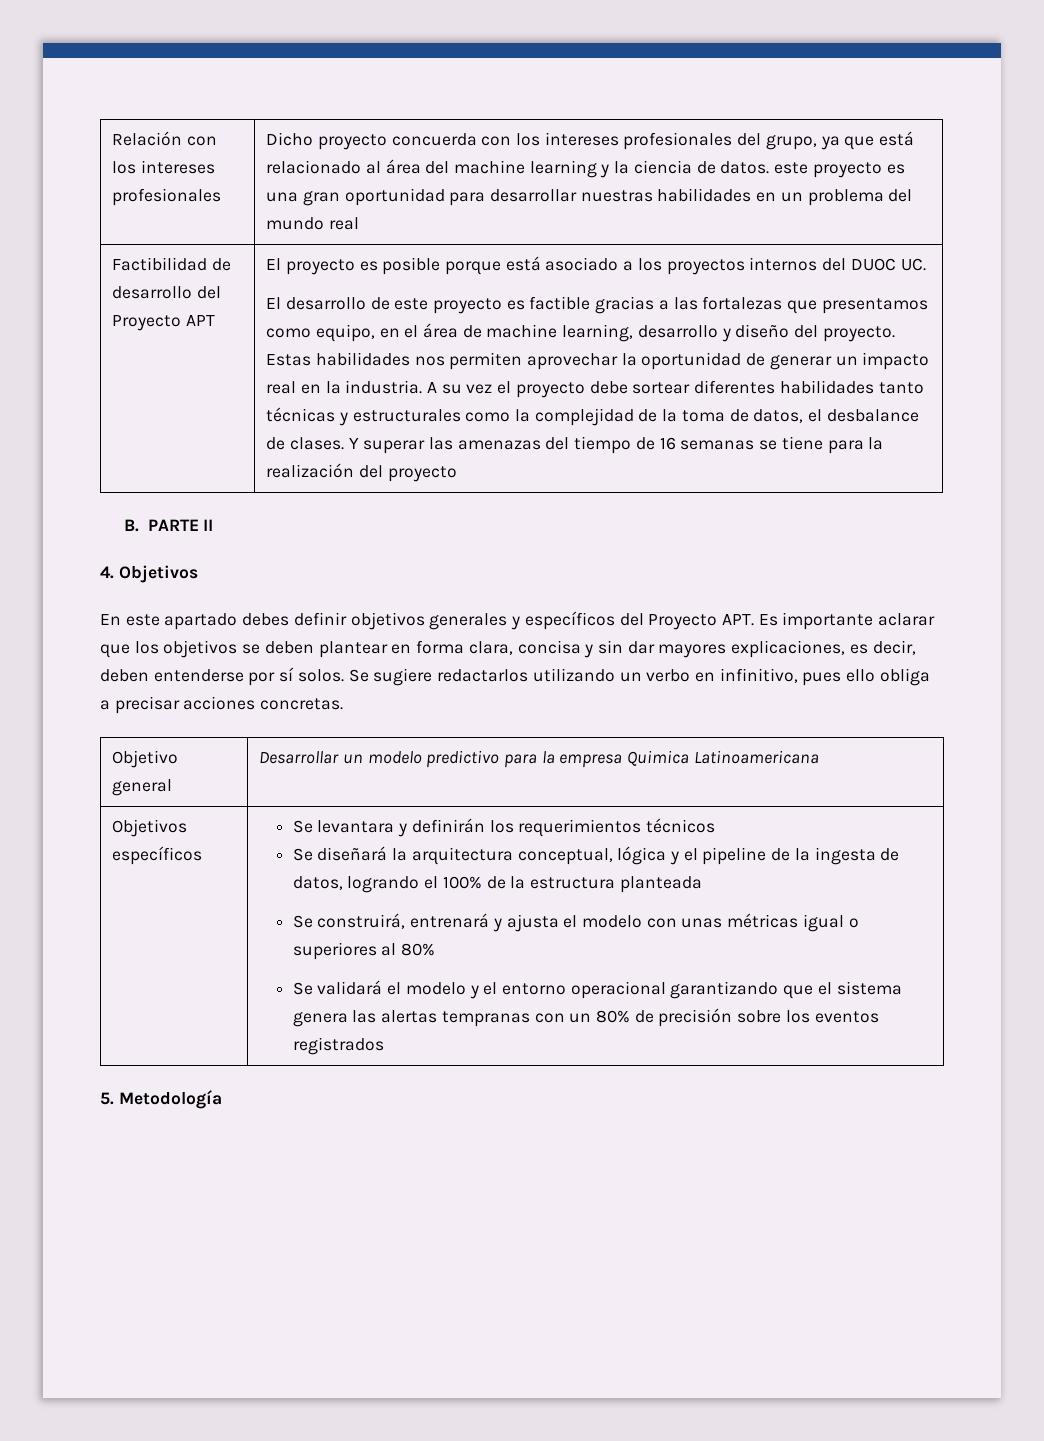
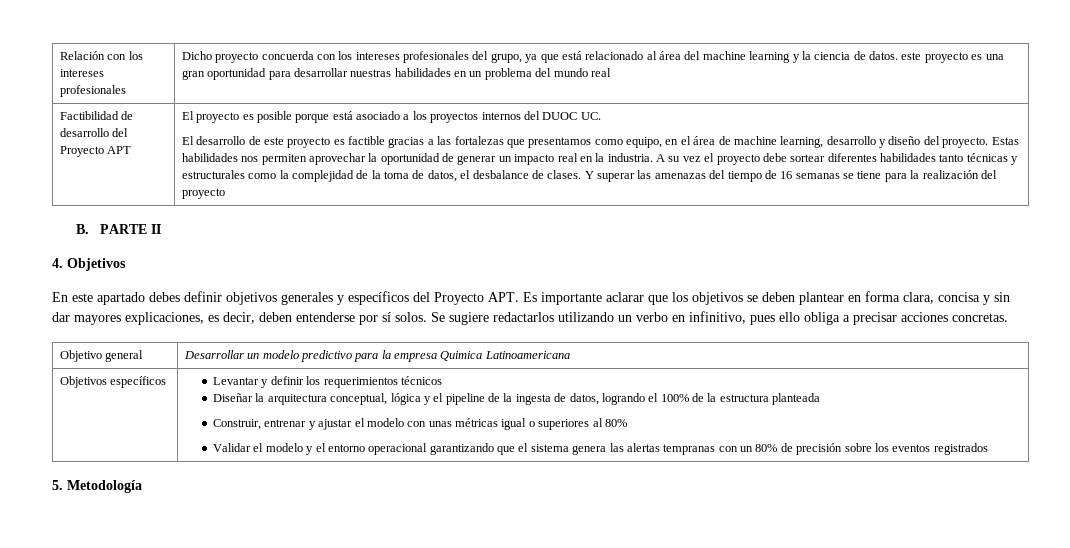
- Se levantara y definirán los requerimientos técnicos
+ Levantar y definir los requerimientos técnicos
- Se diseñará la arquitectura conceptual, lógica y el pipeline de la ingesta de datos, logrando el 100% de la estructura planteada
+ Diseñar la arquitectura conceptual, lógica y el pipeline de la ingesta de datos, logrando el 100% de la estructura planteada
- Se construirá, entrenará y ajusta el modelo con unas métricas igual o superiores al 80%
+ Construir, entrenar y ajustar el modelo con unas métricas igual o superiores al 80%
- Se validará el modelo y el entorno operacional garantizando que el sistema genera las alertas tempranas con un 80% de precisión sobre los eventos registrados
+ Validar el modelo y el entorno operacional garantizando que el sistema genera las alertas tempranas con un 80% de precisión sobre los eventos registrados

